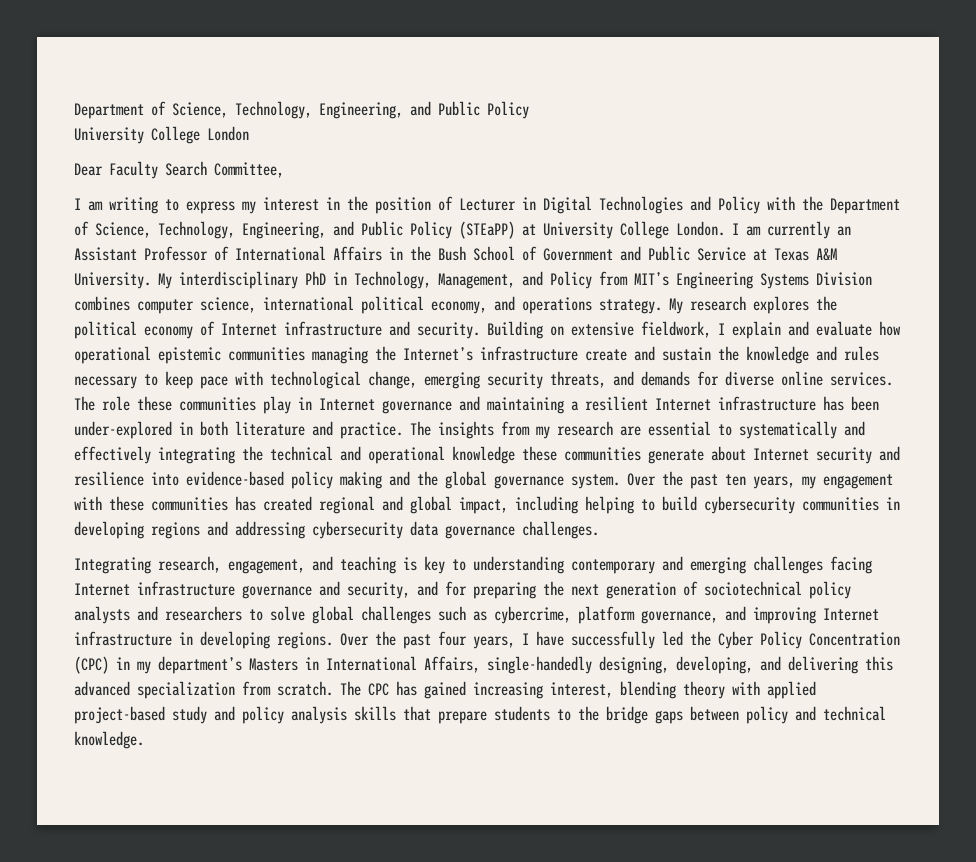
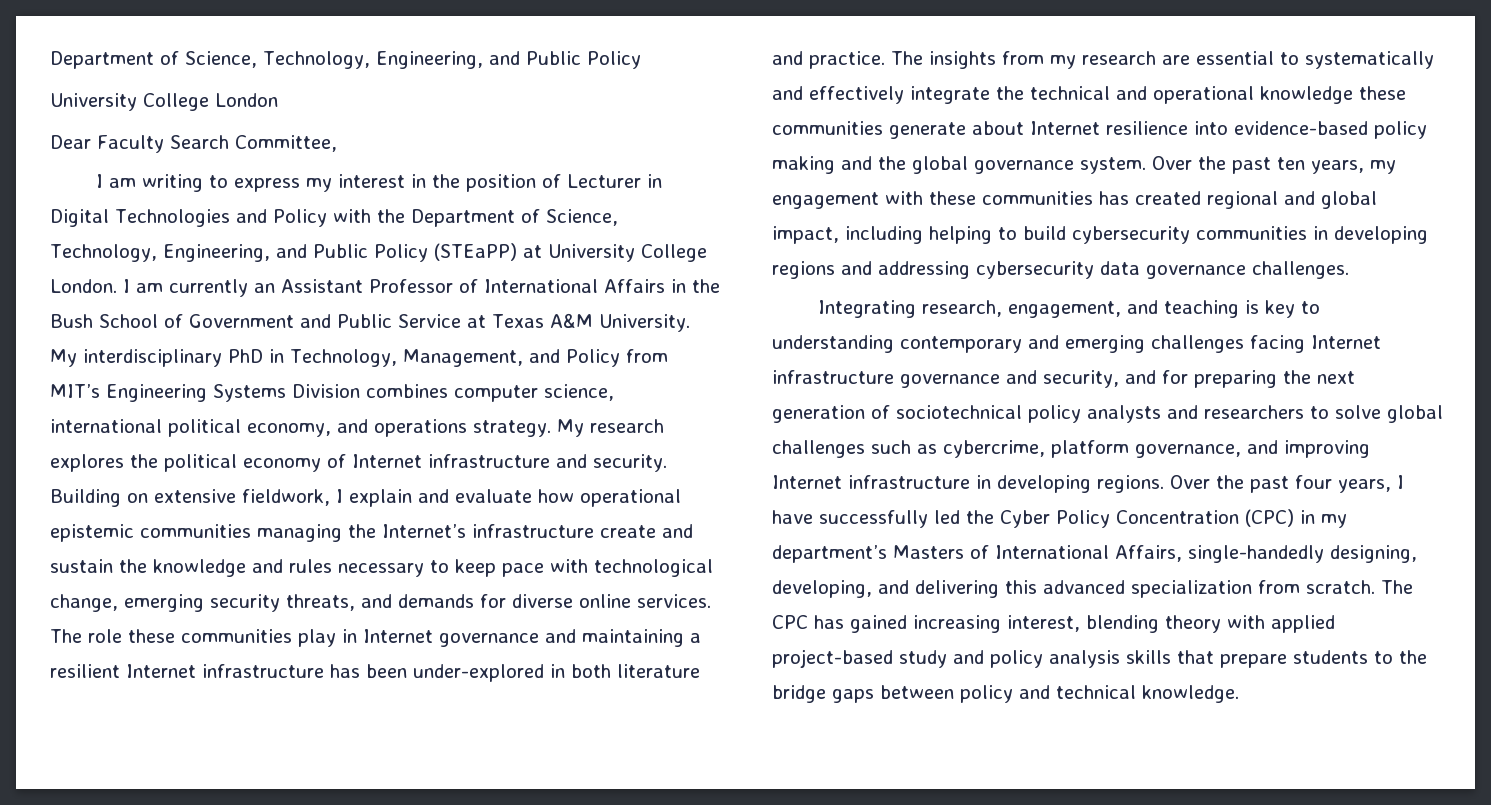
- The insights from my research are essential to systematically and effectively integrating the technical and operational knowledge these communities generate about Internet security and resilience into evidence-based policy making and the global governance system.
+ The insights from my research are essential to systematically and effectively integrate the technical and operational knowledge these communities generate about Internet resilience into evidence-based policy making and the global governance system.
- Over the past four years, I have successfully led the Cyber Policy Concentration (CPC) in my department’s Masters in International Affairs, single-handedly designing, developing, and delivering this advanced specialization from scratch.
+ Over the past four years, I have successfully led the Cyber Policy Concentration (CPC) in my department’s Masters of International Affairs, single-handedly designing, developing, and delivering this advanced specialization from scratch.

